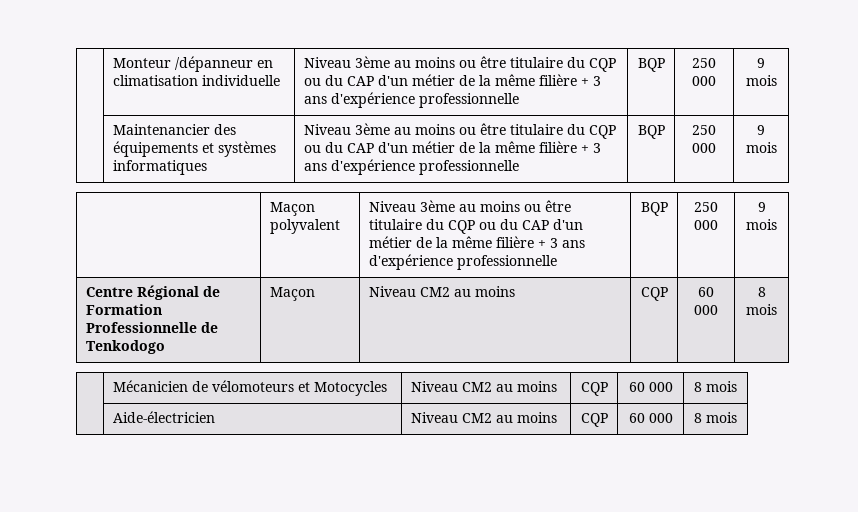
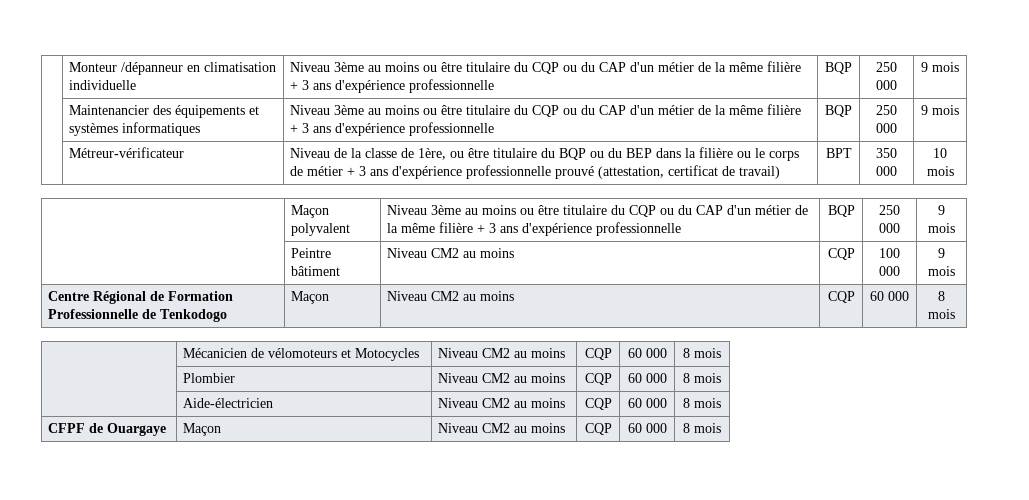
+ | Métreur-vérificateur | Niveau de la classe de 1ère, ou être titulaire du BQP ou du BEP dans la filière ou le corps de métier + 3 ans d'expérience professionnelle prouvé (attestation, certificat de travail) | BPT | 350 000 | 10 mois
+ | Peintre bâtiment | Niveau CM2 au moins | CQP | 100 000 | 9 mois
+ | Plombier | Niveau CM2 au moins | CQP | 60 000 | 8 mois
+ CFPF de Ouargaye | Maçon | Niveau CM2 au moins | CQP | 60 000 | 8 mois

